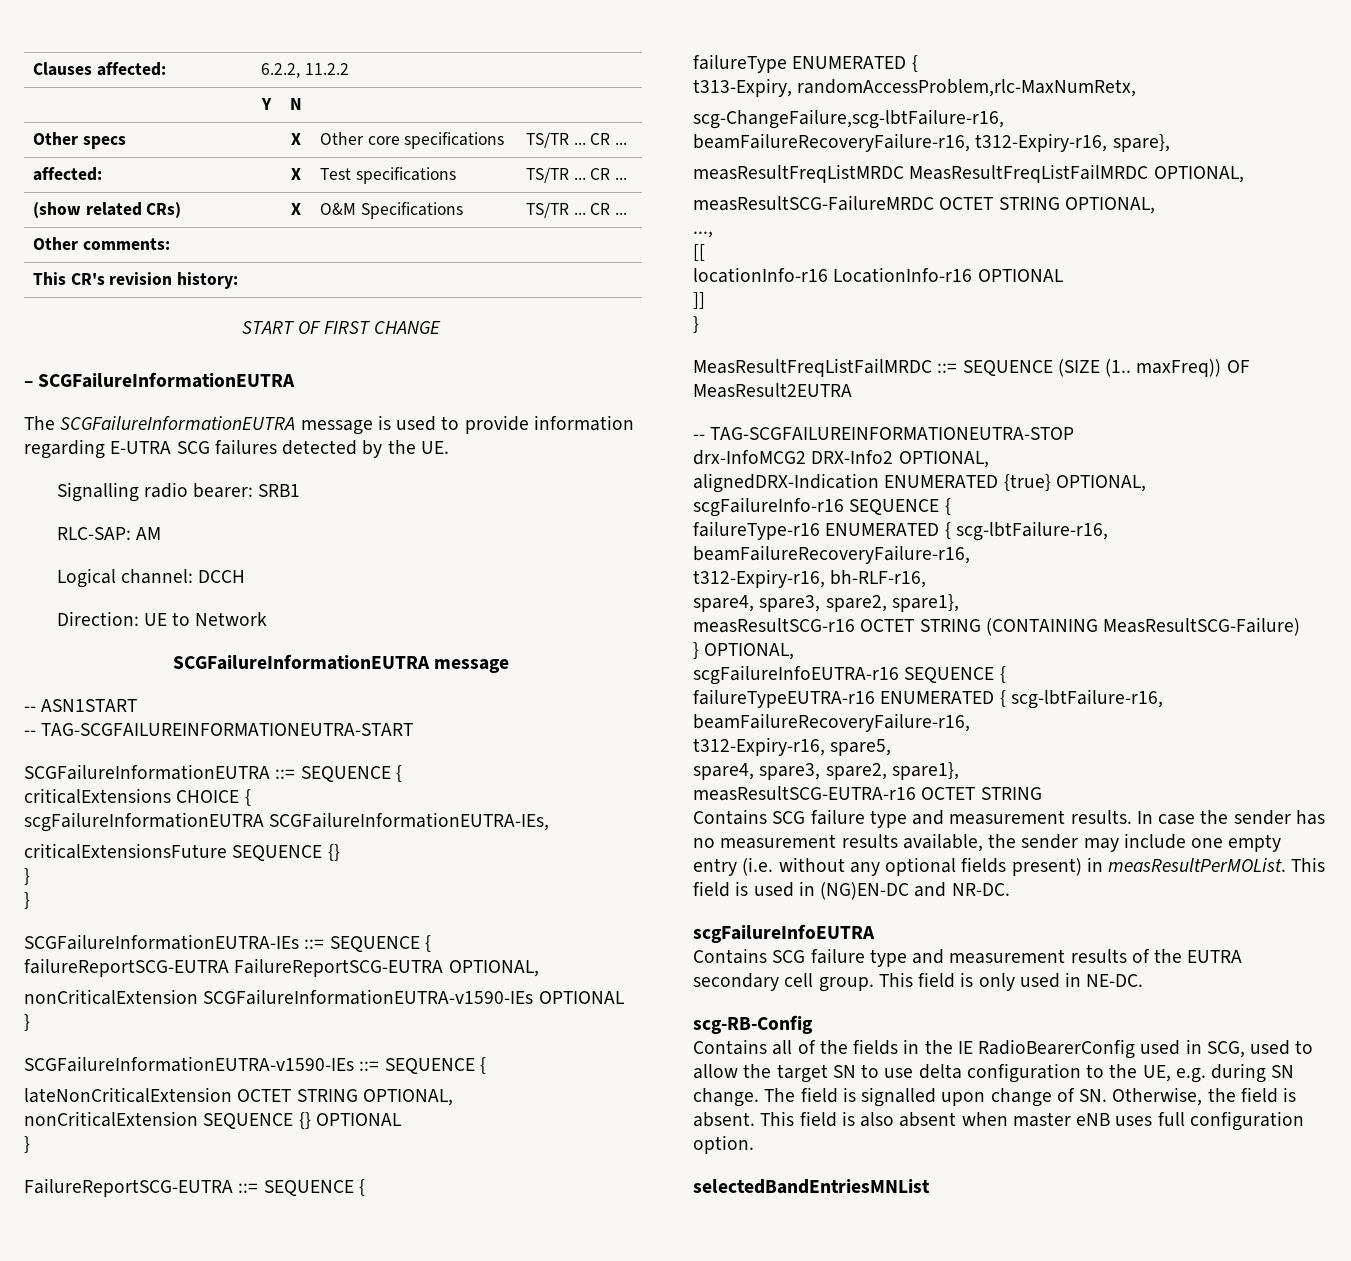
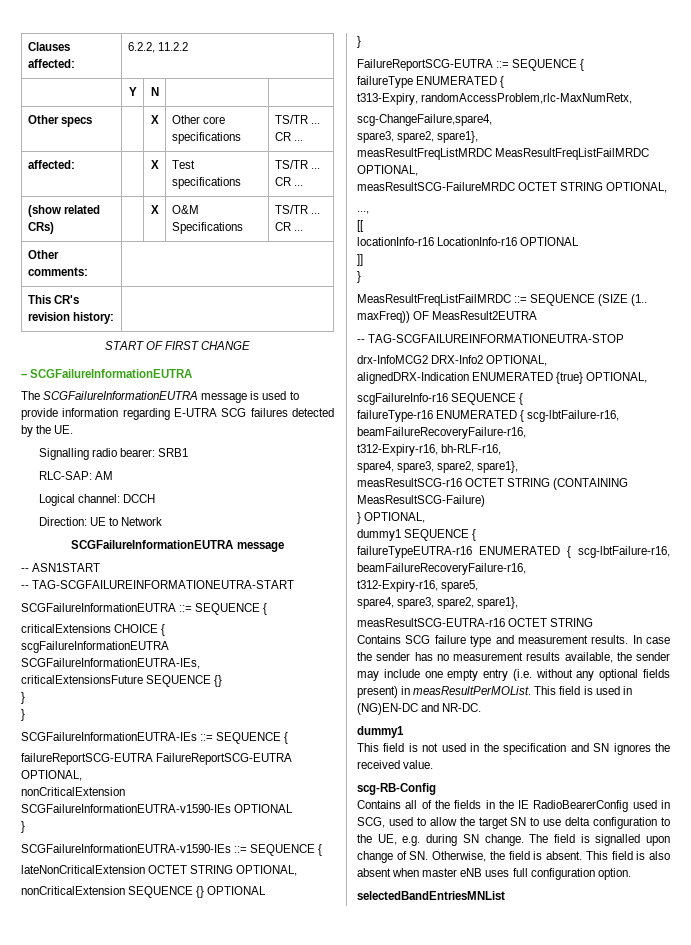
- scg-ChangeFailure,scg-lbtFailure-r16,
- beamFailureRecoveryFailure-r16, t312-Expiry-r16, spare},
+ scg-ChangeFailure,spare4,
+ spare3, spare2, spare1},
- scgFailureInfoEUTRA-r16 SEQUENCE {
+ dummy1 SEQUENCE {
  This field is used in (NG)EN-DC and NR-DC.
- scgFailureInfoEUTRA
- Contains SCG failure type and measurement results of the EUTRA secondary cell group. This field is only used in NE-DC.
+ dummy1
+ This field is not used in the specification and SN ignores the received value.

